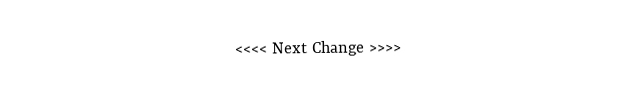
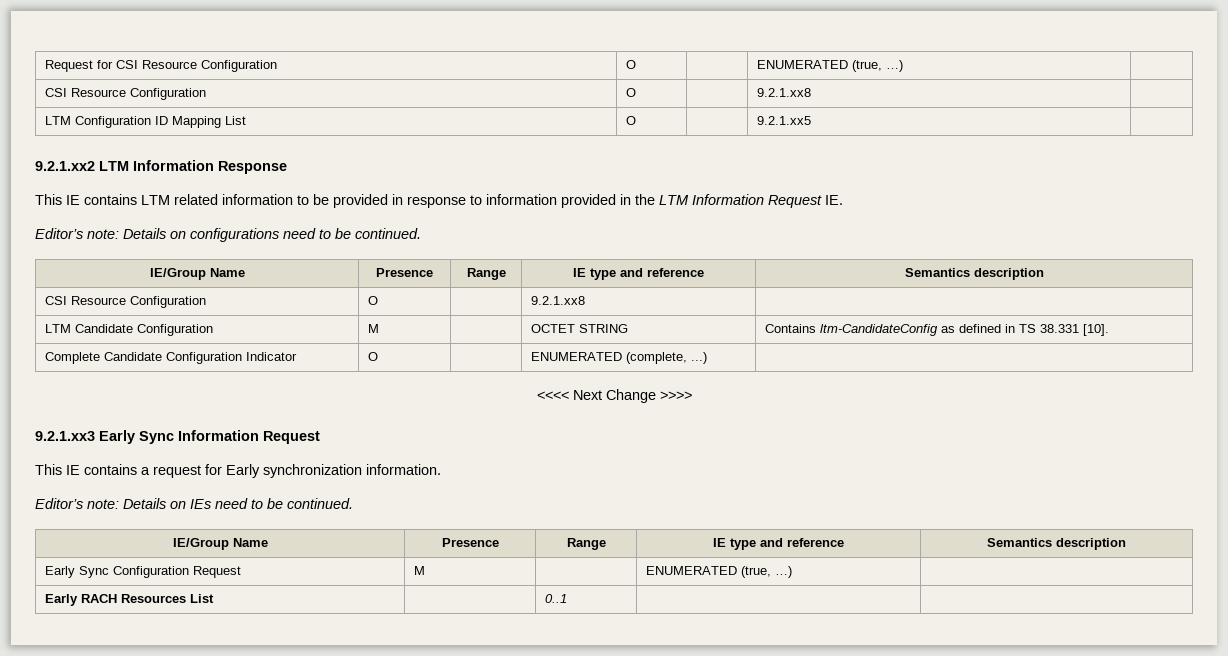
+ Request for CSI Resource Configuration | O | | ENUMERATED (true, …) |
+ CSI Resource Configuration | O | | 9.2.1.xx8 |
+ LTM Configuration ID Mapping List | O | | 9.2.1.xx5 |
+ 9.2.1.xx2 LTM Information Response
+ This IE contains LTM related information to be provided in response to information provided in the LTM Information Request IE.
+ Editor’s note: Details on configurations need to be continued.
+ IE/Group Name | Presence | Range | IE type and reference | Semantics description
+ CSI Resource Configuration | O | | 9.2.1.xx8 |
+ LTM Candidate Configuration | M | | OCTET STRING | Contains ltm-CandidateConfig as defined in TS 38.331 [10].
+ Complete Candidate Configuration Indicator | O | | ENUMERATED (complete, ...) |
  <<<< Next Change >>>>
+ 9.2.1.xx3 Early Sync Information Request
+ This IE contains a request for Early synchronization information.
+ Editor’s note: Details on IEs need to be continued.
+ IE/Group Name | Presence | Range | IE type and reference | Semantics description
+ Early Sync Configuration Request | M | | ENUMERATED (true, …) |
+ Early RACH Resources List | | 0..1 | |

